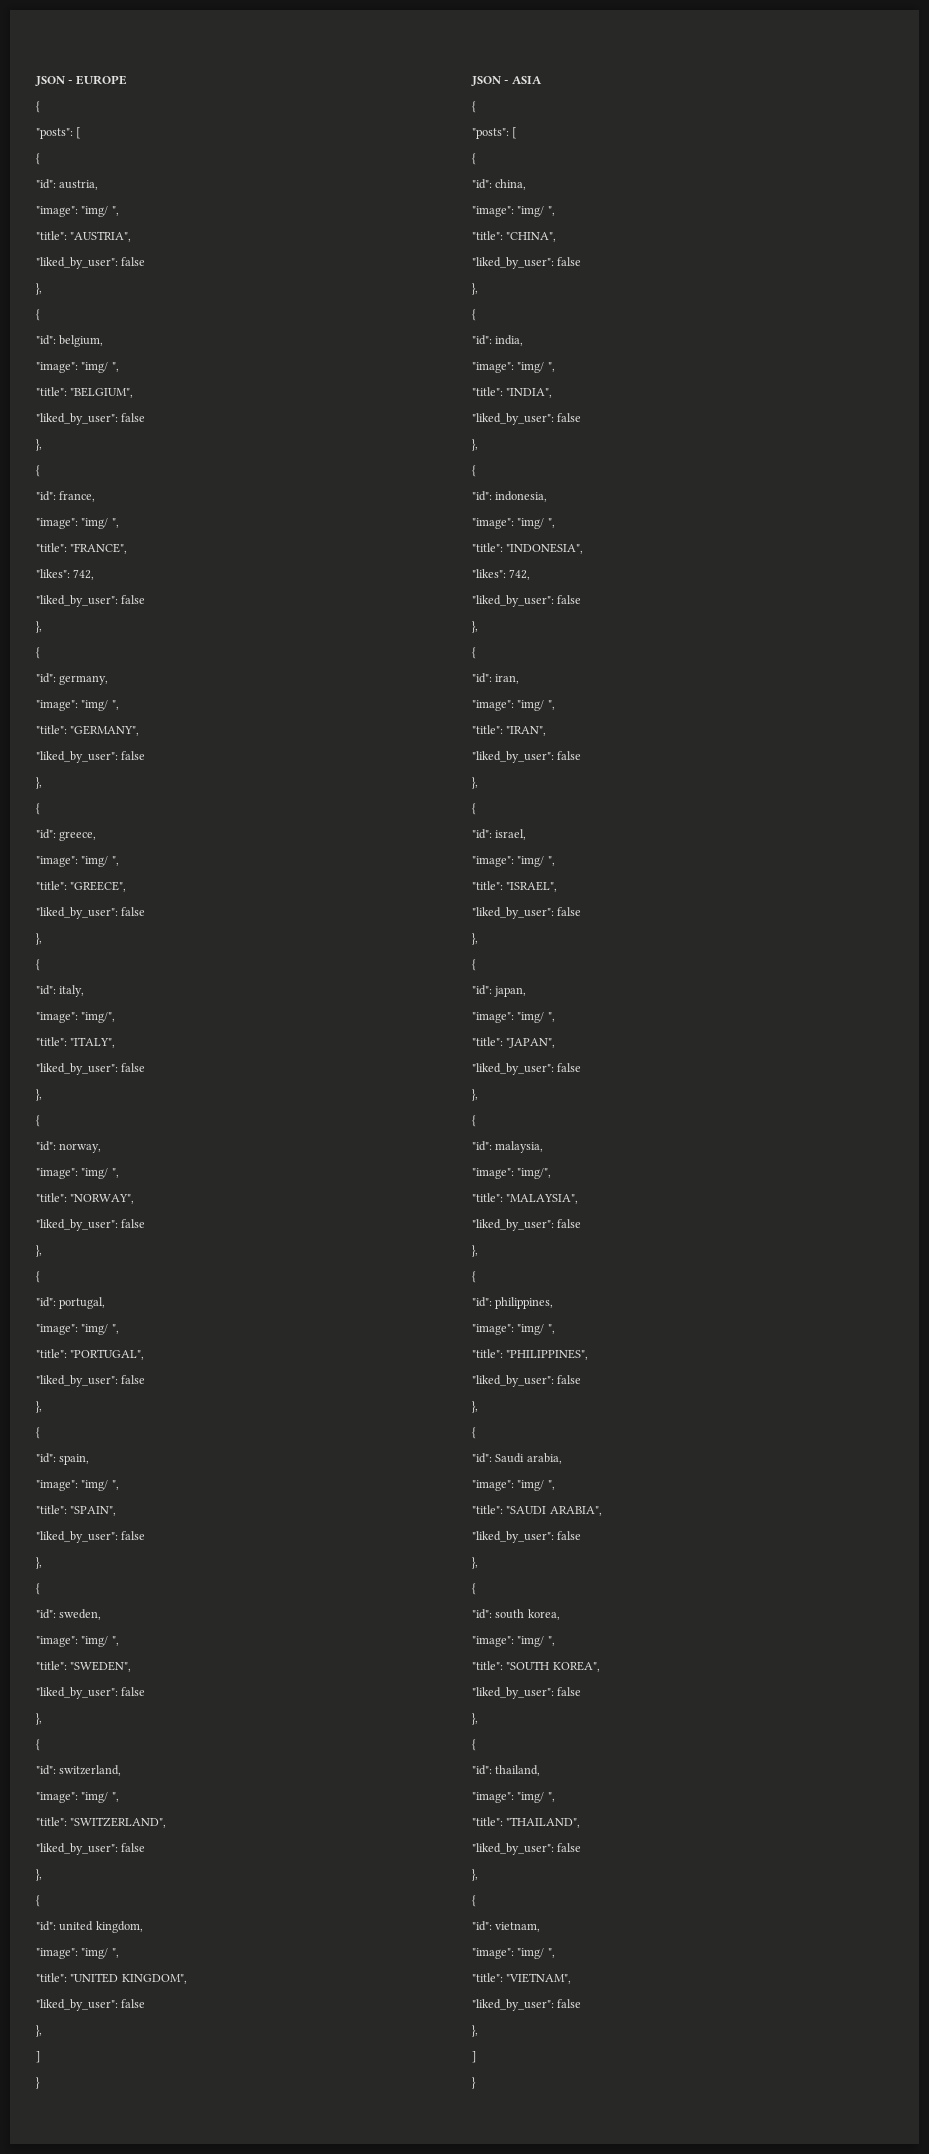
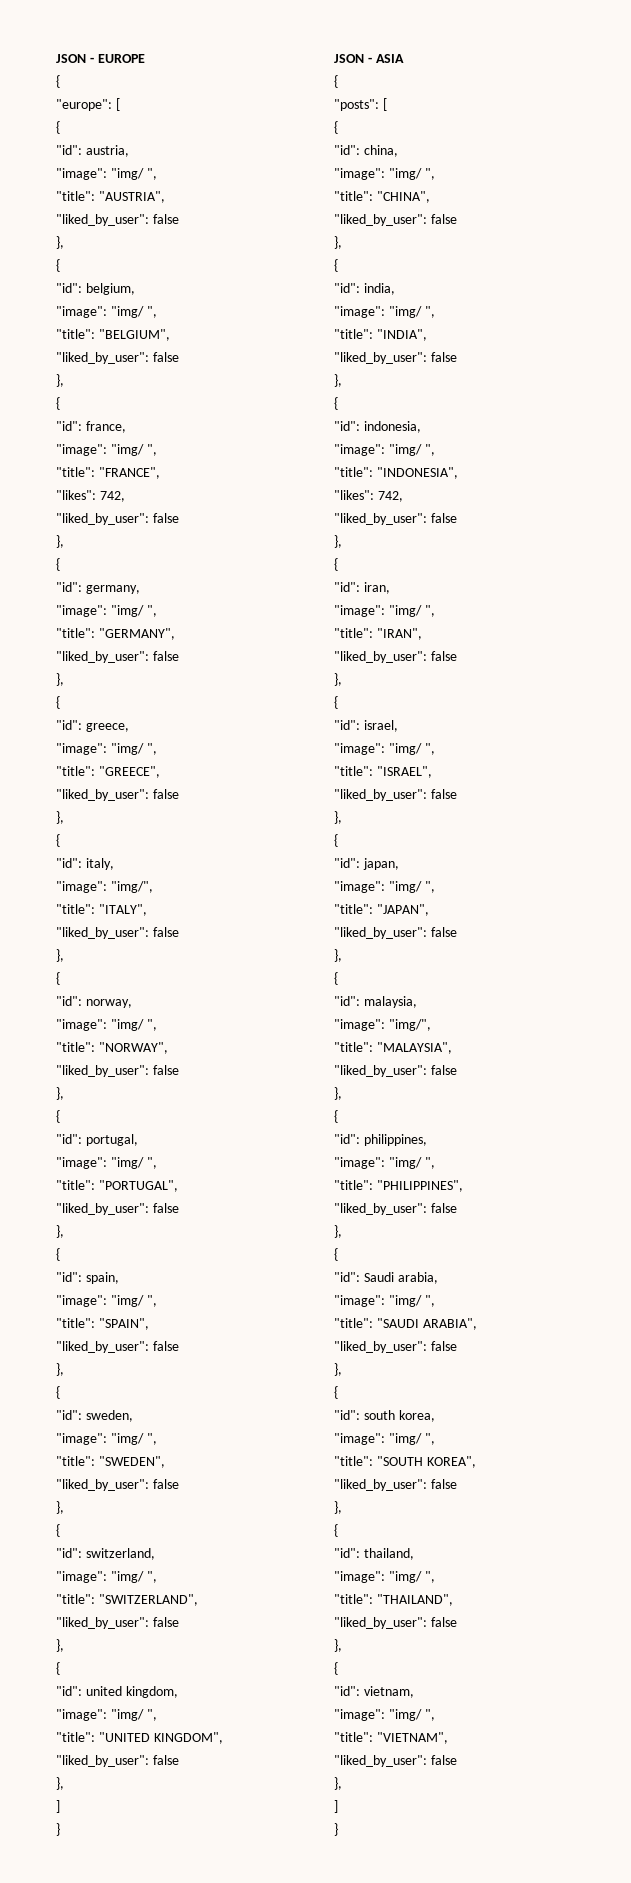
  JSON - EUROPE
  {
- "posts": [
+ "europe": [

